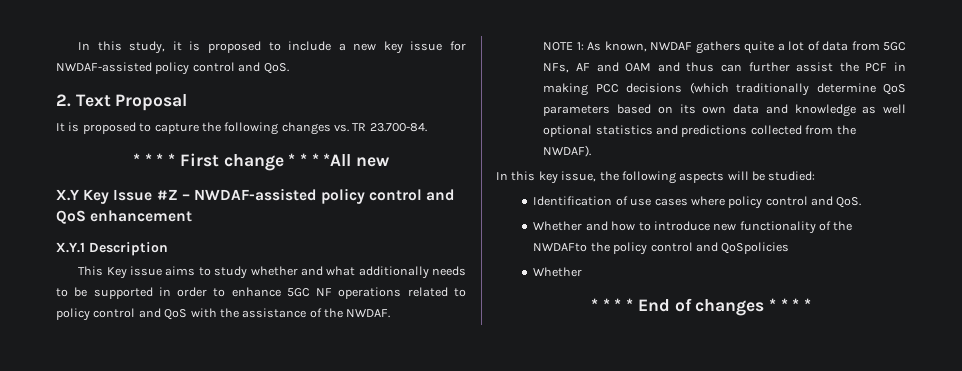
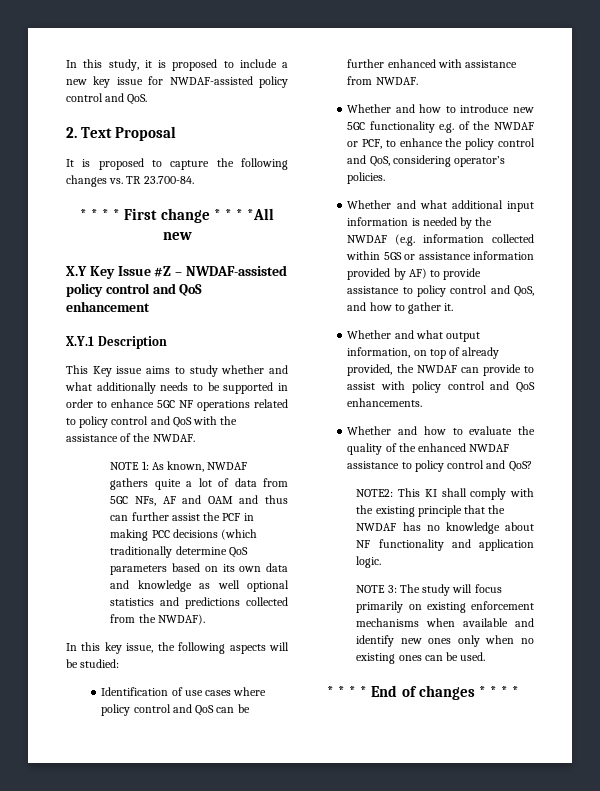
- Identification of use cases where policy control and QoS.
+ Identification of use cases where policy control and QoS can be further enhanced with assistance from NWDAF.
- Whether and how to introduce new functionality of the NWDAFto the policy control and QoSpolicies
- Whether
+ Whether and how to introduce new 5GC functionality e.g. of the NWDAF or PCF, to enhance the policy control and QoS, considering operator’s policies.
+ Whether and what additional input information is needed by the NWDAF (e.g. information collected within 5GS or assistance information provided by AF) to provide assistance to policy control and QoS, and how to gather it.
+ Whether and what output information, on top of already provided, the NWDAF can provide to assist with policy control and QoS enhancements.
+ Whether and how to evaluate the quality of the enhanced NWDAF assistance to policy control and QoS?
+ NOTE2: This KI shall comply with the existing principle that the NWDAF has no knowledge about NF functionality and application logic.
+ NOTE 3: The study will focus primarily on existing enforcement mechanisms when available and identify new ones only when no existing ones can be used.

